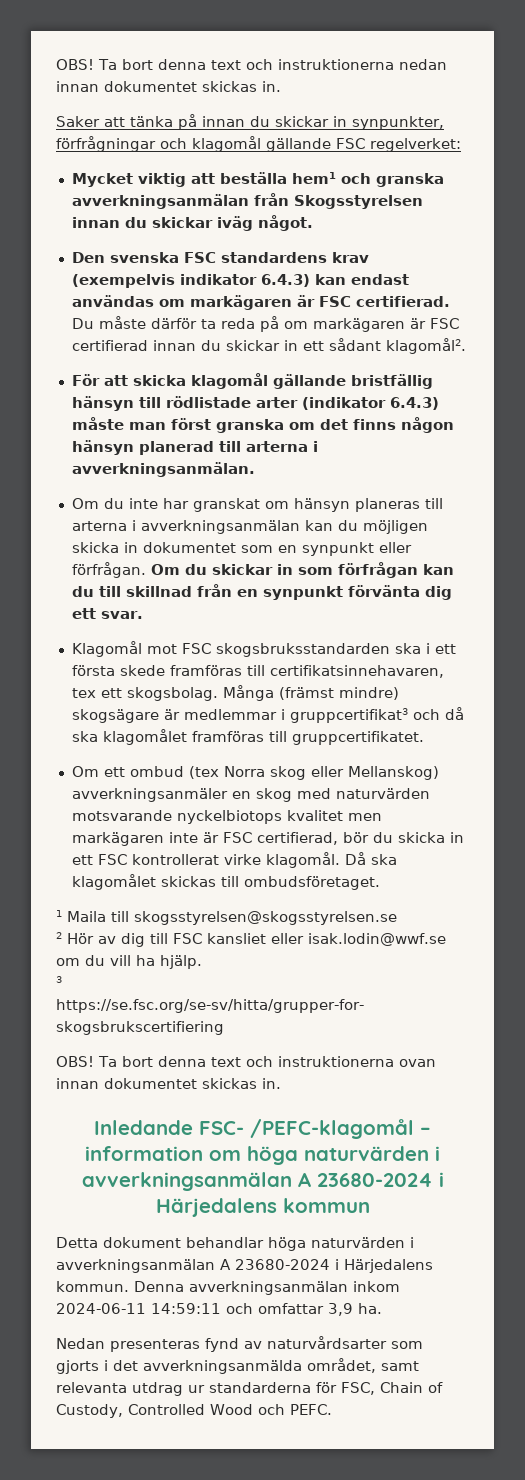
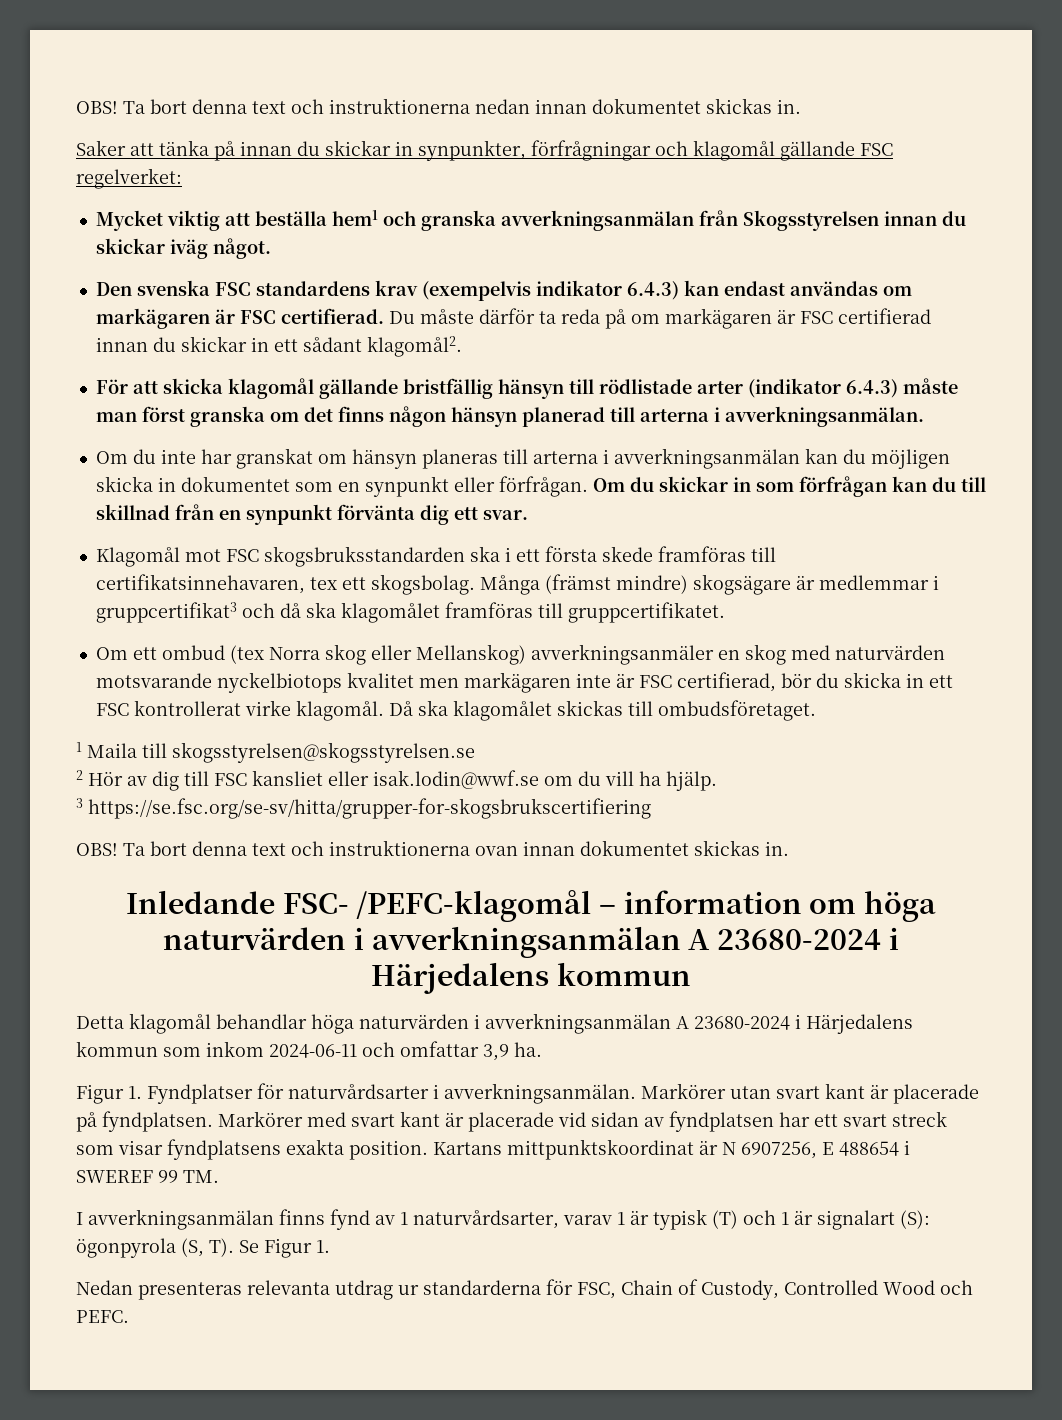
- Detta dokument behandlar höga naturvärden i avverkningsanmälan A 23680-2024 i Härjedalens kommun. Denna avverkningsanmälan inkom 2024-06-11 14:59:11 och omfattar 3,9 ha.
+ Detta klagomål behandlar höga naturvärden i avverkningsanmälan A 23680-2024 i Härjedalens kommun som inkom 2024-06-11 och omfattar 3,9 ha.
- Nedan presenteras fynd av naturvårdsarter som gjorts i det avverkningsanmälda området, samt relevanta utdrag ur standarderna för FSC, Chain of Custody, Controlled Wood och PEFC.
+ Figur 1. Fyndplatser för naturvårdsarter i avverkningsanmälan. Markörer utan svart kant är placerade på fyndplatsen. Markörer med svart kant är placerade vid sidan av fyndplatsen har ett svart streck som visar fyndplatsens exakta position. Kartans mittpunktskoordinat är N 6907256, E 488654 i SWEREF 99 TM.
+ I avverkningsanmälan finns fynd av 1 naturvårdsarter, varav 1 är typisk (T) och 1 är signalart (S): ögonpyrola (S, T). Se Figur 1.
+ Nedan presenteras relevanta utdrag ur standarderna för FSC, Chain of Custody, Controlled Wood och PEFC.

